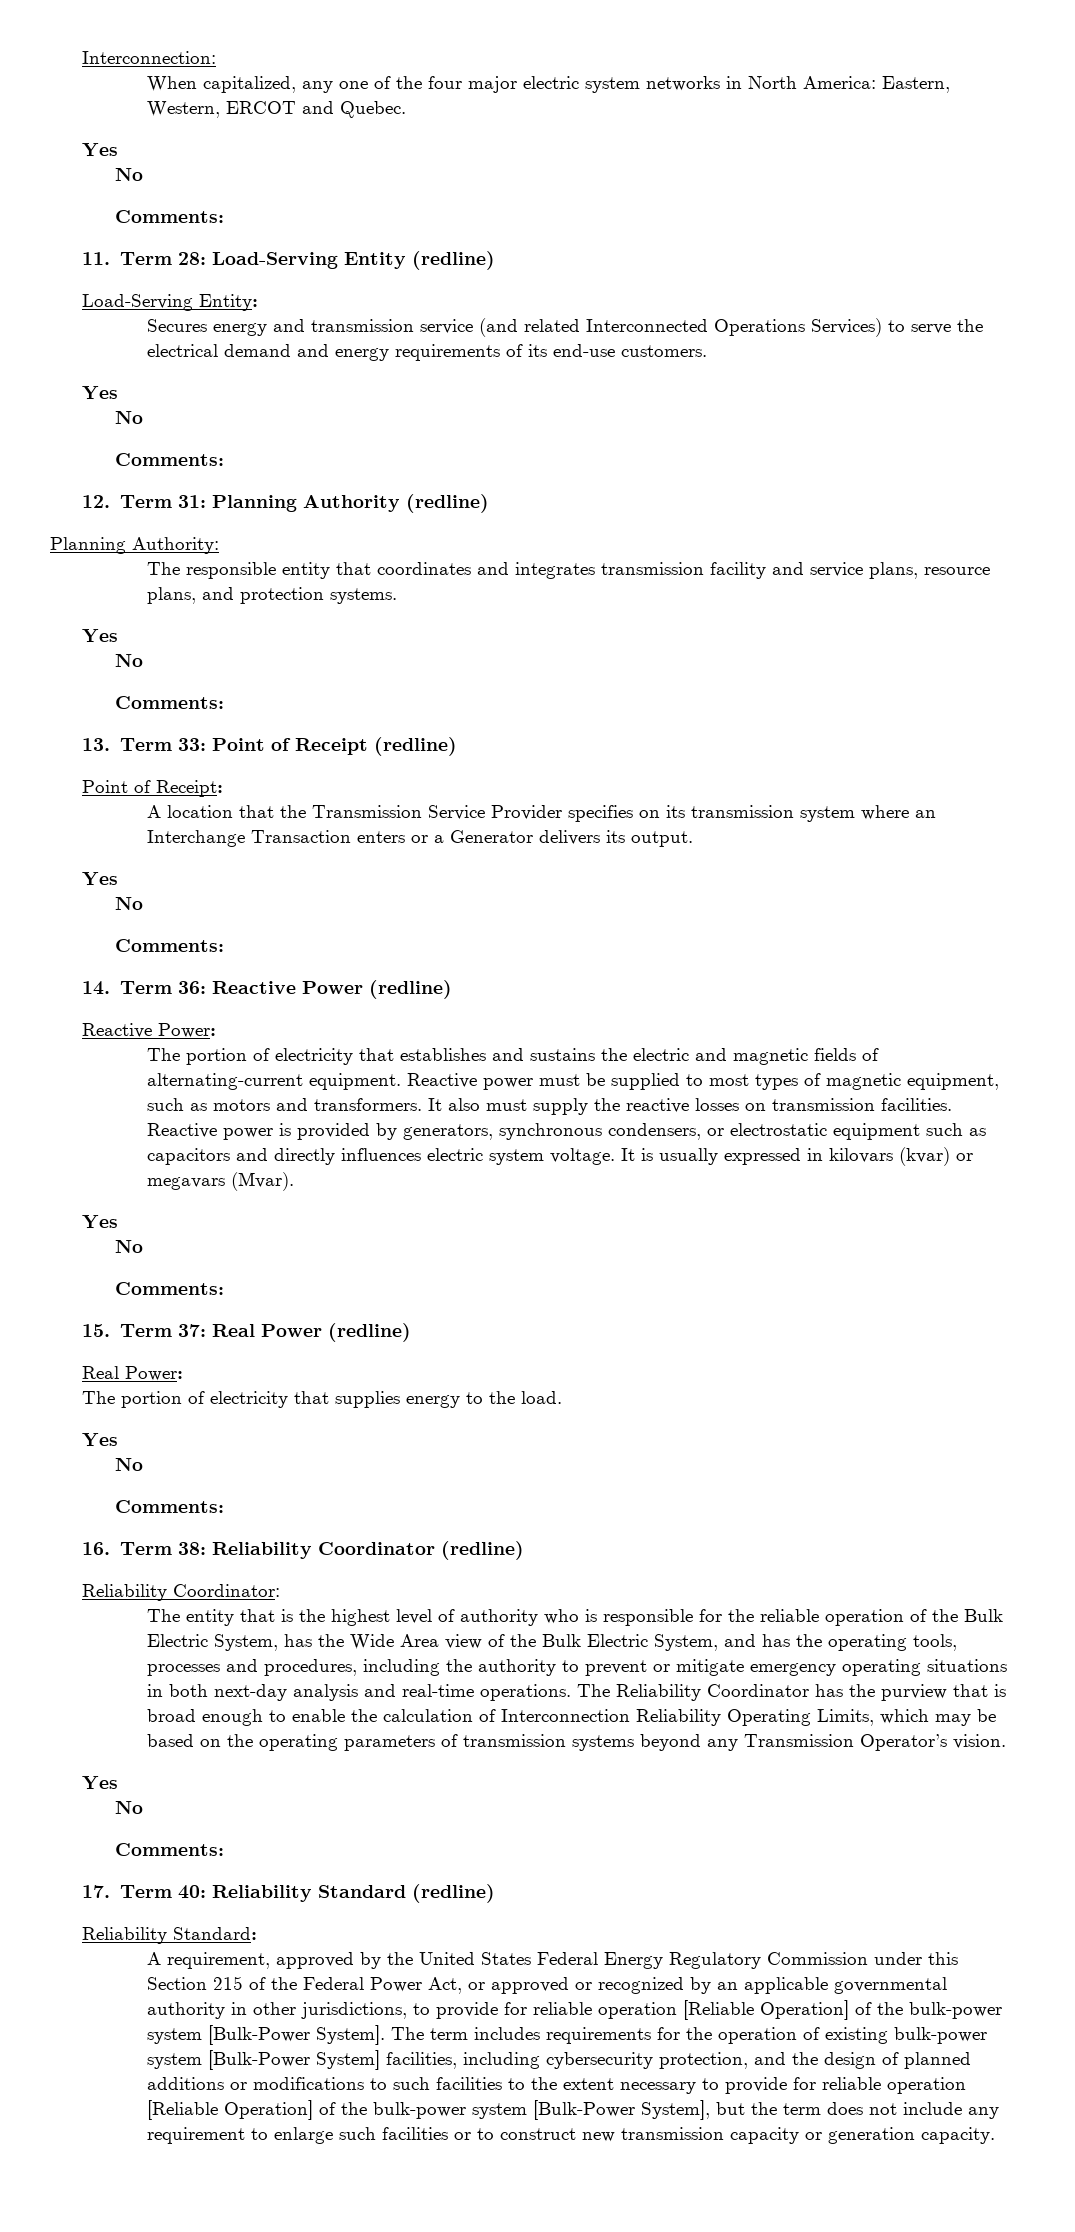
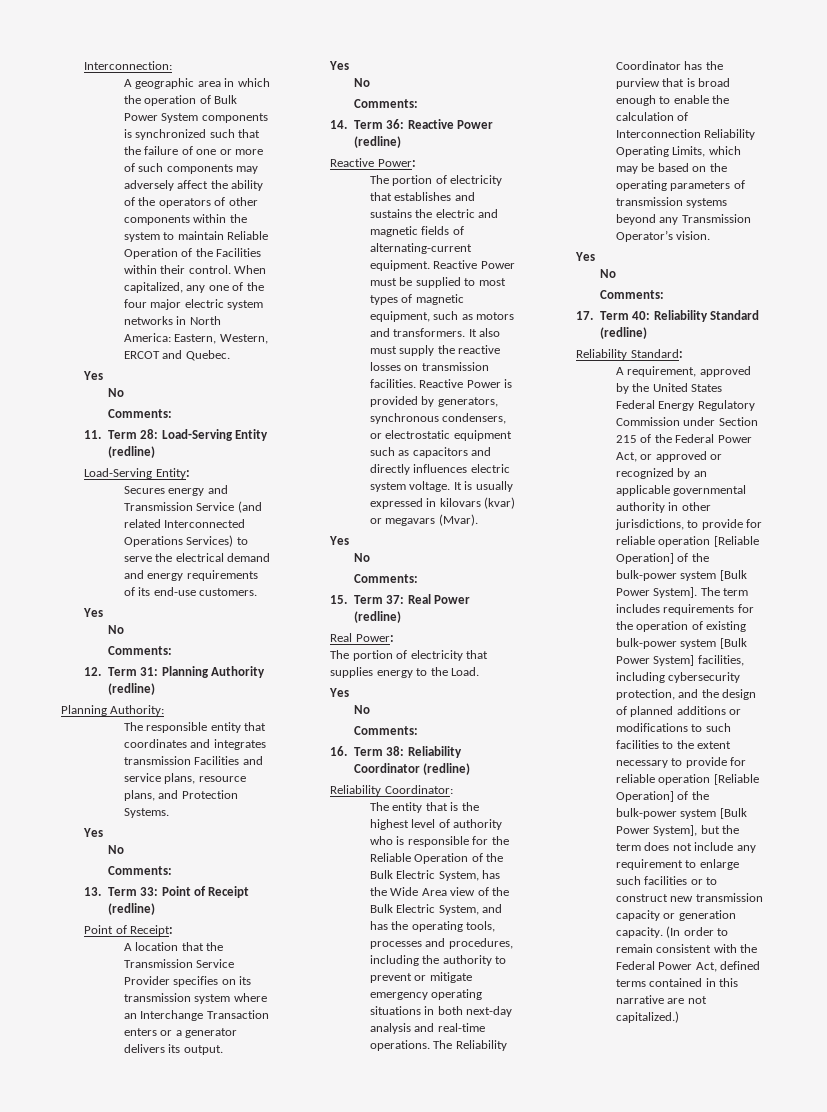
+ A geographic area in which the operation of Bulk Power System components is synchronized such that the failure of one or more of such components may adversely affect the ability of the operators of other components within the system to maintain Reliable Operation of the Facilities within their control.
- Secures energy and transmission service (and related Interconnected Operations Services) to serve the electrical demand and energy requirements of its end-use customers.
+ Secures energy and Transmission Service (and related Interconnected Operations Services) to serve the electrical demand and energy requirements of its end-use customers.
- The responsible entity that coordinates and integrates transmission facility and service plans, resource plans, and protection systems.
+ The responsible entity that coordinates and integrates transmission Facilities and service plans, resource plans, and Protection Systems.
- A location that the Transmission Service Provider specifies on its transmission system where an Interchange Transaction enters or a Generator delivers its output.
+ A location that the Transmission Service Provider specifies on its transmission system where an Interchange Transaction enters or a generator delivers its output.
- Reactive power must be supplied to most types of magnetic equipment, such as motors and transformers.
+ Reactive Power must be supplied to most types of magnetic equipment, such as motors and transformers.
- Reactive power is provided by generators, synchronous condensers, or electrostatic equipment such as capacitors and directly influences electric system voltage.
+ Reactive Power is provided by generators, synchronous condensers, or electrostatic equipment such as capacitors and directly influences electric system voltage.
- The portion of electricity that supplies energy to the load.
+ The portion of electricity that supplies energy to the Load.
- The entity that is the highest level of authority who is responsible for the reliable operation of the Bulk Electric System, has the Wide Area view of the Bulk Electric System, and has the operating tools, processes and procedures, including the authority to prevent or mitigate emergency operating situations in both next-day analysis and real-time operations.
+ The entity that is the highest level of authority who is responsible for the Reliable Operation of the Bulk Electric System, has the Wide Area view of the Bulk Electric System, and has the operating tools, processes and procedures, including the authority to prevent or mitigate emergency operating situations in both next-day analysis and real-time operations.
- A requirement, approved by the United States Federal Energy Regulatory Commission under this Section 215 of the Federal Power Act, or approved or recognized by an applicable governmental authority in other jurisdictions, to provide for reliable operation [Reliable Operation] of the bulk-power system [Bulk-Power System].
+ A requirement, approved by the United States Federal Energy Regulatory Commission under Section 215 of the Federal Power Act, or approved or recognized by an applicable governmental authority in other jurisdictions, to provide for reliable operation [Reliable Operation] of the bulk-power system [Bulk Power System].
- The term includes requirements for the operation of existing bulk-power system [Bulk-Power System] facilities, including cybersecurity protection, and the design of planned additions or modifications to such facilities to the extent necessary to provide for reliable operation [Reliable Operation] of the bulk-power system [Bulk-Power System], but the term does not include any requirement to enlarge such facilities or to construct new transmission capacity or generation capacity.
+ The term includes requirements for the operation of existing bulk-power system [Bulk Power System] facilities, including cybersecurity protection, and the design of planned additions or modifications to such facilities to the extent necessary to provide for reliable operation [Reliable Operation] of the bulk-power system [Bulk Power System], but the term does not include any requirement to enlarge such facilities or to construct new transmission capacity or generation capacity.
+ (In order to remain consistent with the Federal Power Act, defined terms contained in this narrative are not capitalized.)

